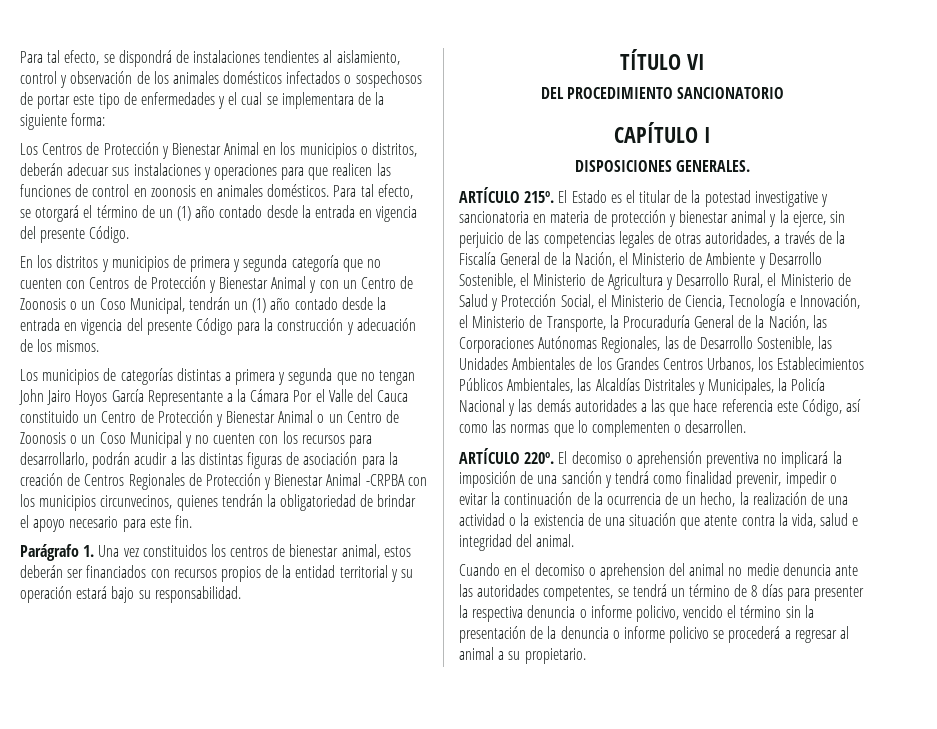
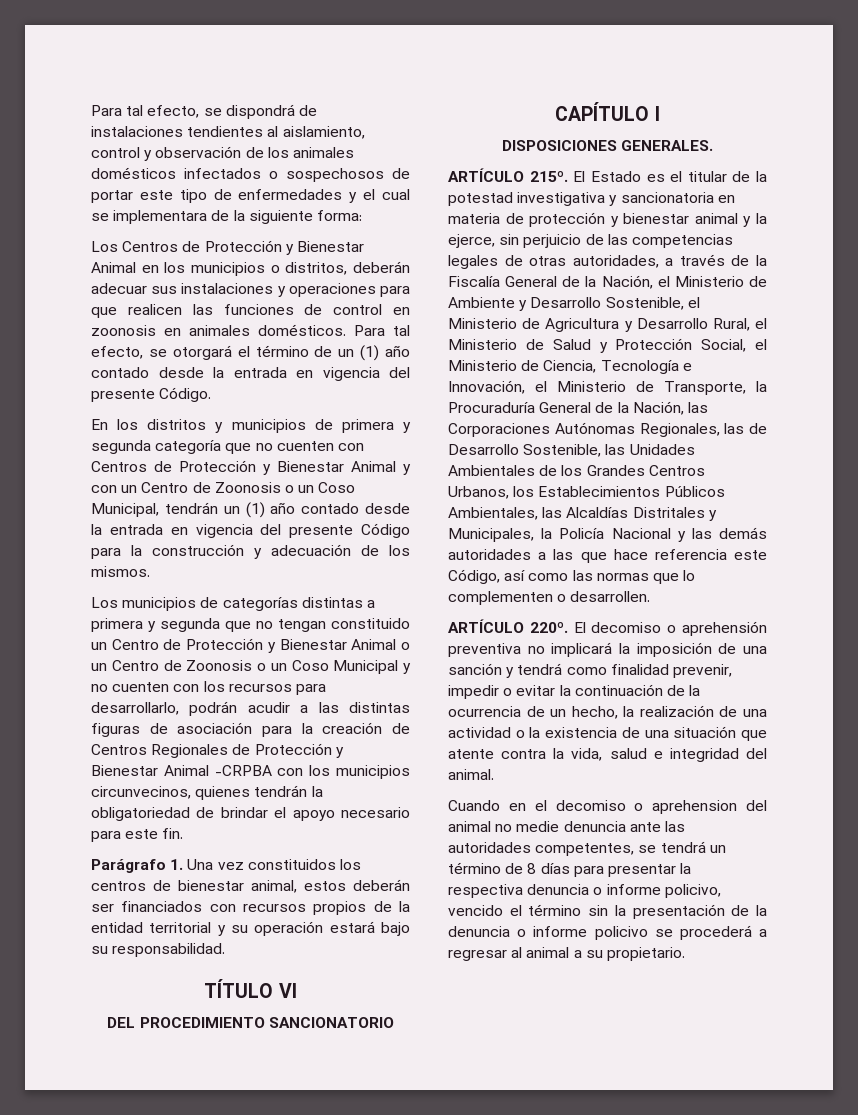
- Los municipios de categorías distintas a primera y segunda que no tengan John Jairo Hoyos García Representante a la Cámara Por el Valle del Cauca constituido un Centro de Protección y Bienestar Animal o un Centro de Zoonosis o un Coso Municipal y no cuenten con los recursos para desarrollarlo, podrán acudir a las distintas figuras de asociación para la creación de Centros Regionales de Protección y Bienestar Animal -CRPBA con los municipios circunvecinos, quienes tendrán la obligatoriedad de brindar el apoyo necesario para este fin.
+ Los municipios de categorías distintas a primera y segunda que no tengan constituido un Centro de Protección y Bienestar Animal o un Centro de Zoonosis o un Coso Municipal y no cuenten con los recursos para desarrollarlo, podrán acudir a las distintas figuras de asociación para la creación de Centros Regionales de Protección y Bienestar Animal -CRPBA con los municipios circunvecinos, quienes tendrán la obligatoriedad de brindar el apoyo necesario para este fin.
- El Estado es el titular de la potestad investigative y sancionatoria en materia de protección y bienestar animal y la ejerce, sin perjuicio de las competencias legales de otras autoridades, a través de la Fiscalía General de la Nación, el Ministerio de Ambiente y Desarrollo Sostenible, el Ministerio de Agricultura y Desarrollo Rural, el Ministerio de Salud y Protección Social, el Ministerio de Ciencia, Tecnología e Innovación, el Ministerio de Transporte, la Procuraduría General de la Nación, las Corporaciones Autónomas Regionales, las de Desarrollo Sostenible, las Unidades Ambientales de los Grandes Centros Urbanos, los Establecimientos Públicos Ambientales, las Alcaldías Distritales y Municipales, la Policía Nacional y las demás autoridades a las que hace referencia este Código, así como las normas que lo complementen o desarrollen.
+ El Estado es el titular de la potestad investigativa y sancionatoria en materia de protección y bienestar animal y la ejerce, sin perjuicio de las competencias legales de otras autoridades, a través de la Fiscalía General de la Nación, el Ministerio de Ambiente y Desarrollo Sostenible, el Ministerio de Agricultura y Desarrollo Rural, el Ministerio de Salud y Protección Social, el Ministerio de Ciencia, Tecnología e Innovación, el Ministerio de Transporte, la Procuraduría General de la Nación, las Corporaciones Autónomas Regionales, las de Desarrollo Sostenible, las Unidades Ambientales de los Grandes Centros Urbanos, los Establecimientos Públicos Ambientales, las Alcaldías Distritales y Municipales, la Policía Nacional y las demás autoridades a las que hace referencia este Código, así como las normas que lo complementen o desarrollen.
- Cuando en el decomiso o aprehension del animal no medie denuncia ante las autoridades competentes, se tendrá un término de 8 días para presenter la respectiva denuncia o informe policivo, vencido el término sin la presentación de la denuncia o informe policivo se procederá a regresar al animal a su propietario.
+ Cuando en el decomiso o aprehension del animal no medie denuncia ante las autoridades competentes, se tendrá un término de 8 días para presentar la respectiva denuncia o informe policivo, vencido el término sin la presentación de la denuncia o informe policivo se procederá a regresar al animal a su propietario.

